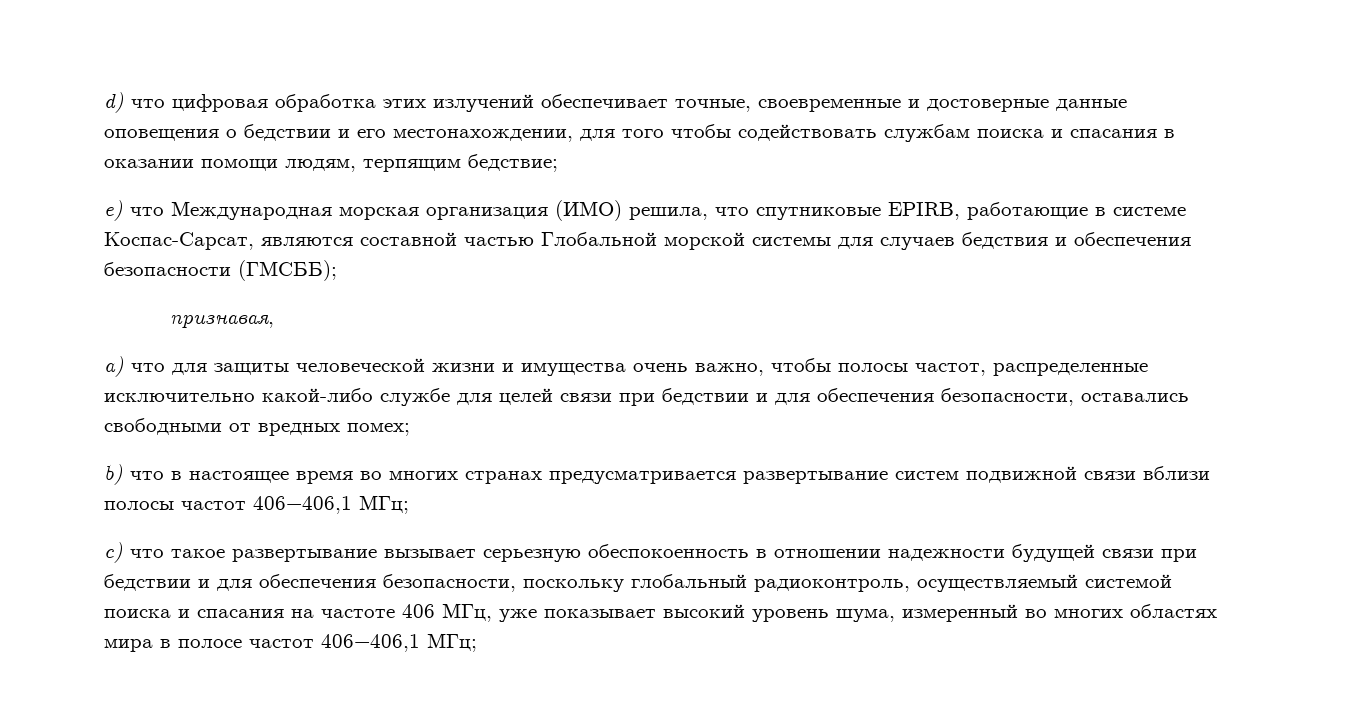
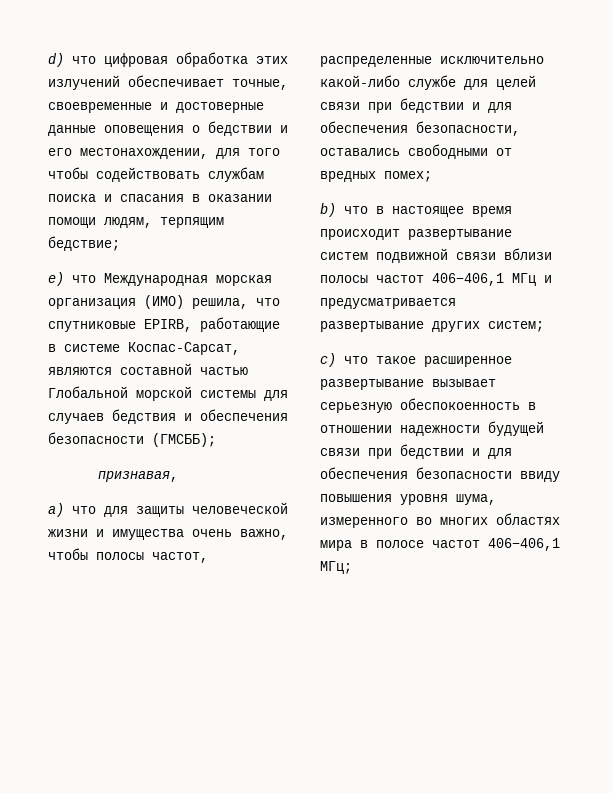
- b) что в настоящее время во многих странах предусматривается развертывание систем подвижной связи вблизи полосы частот 406−406,1 МГц;
+ b) что в настоящее время происходит развертывание систем подвижной связи вблизи полосы частот 406−406,1 МГц и предусматривается развертывание других систем;
- c) что такое развертывание вызывает серьезную обеспокоенность в отношении надежности будущей связи при бедствии и для обеспечения безопасности, поскольку глобальный радиоконтроль, осуществляемый системой поиска и спасания на частоте 406 МГц, уже показывает высокий уровень шума, измеренный во многих областях мира в полосе частот 406−406,1 МГц;
+ c) что такое расширенное развертывание вызывает серьезную обеспокоенность в отношении надежности будущей связи при бедствии и для обеспечения безопасности ввиду повышения уровня шума, измеренного во многих областях мира в полосе частот 406−406,1 МГц;

